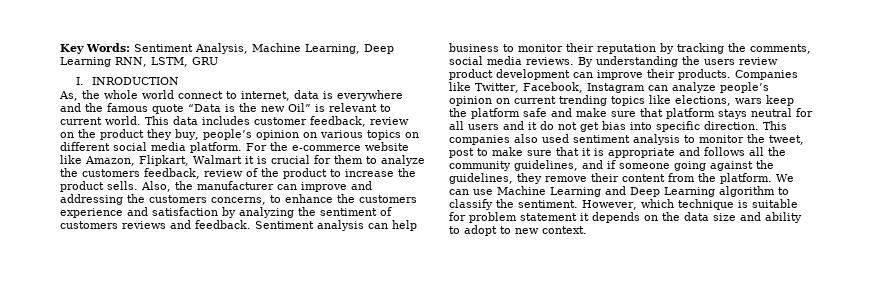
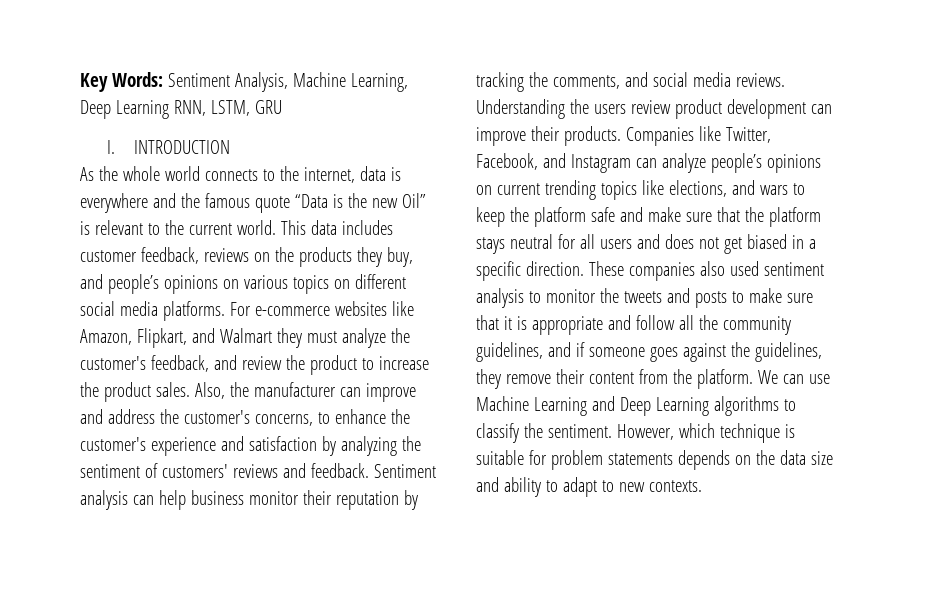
- I. INRODUCTION
- As, the whole world connect to internet, data is everywhere and the famous quote “Data is the new Oil” is relevant to current world.
+ I. INTRODUCTION
+ As the whole world connects to the internet, data is everywhere and the famous quote “Data is the new Oil” is relevant to the current world.
- This data includes customer feedback, review on the product they buy, people’s opinion on various topics on different social media platform. For the e-commerce website like Amazon, Flipkart, Walmart it is crucial for them to analyze the customers feedback, review of the product to increase the product sells.
+ This data includes customer feedback, reviews on the products they buy, and people’s opinions on various topics on different social media platforms. For e-commerce websites like Amazon, Flipkart, and Walmart they must analyze the customer's feedback, and review the product to increase the product sales.
- Also, the manufacturer can improve and addressing the customers concerns, to enhance the customers experience and satisfaction by analyzing the sentiment of customers reviews and feedback.
+ Also, the manufacturer can improve and address the customer's concerns, to enhance the customer's experience and satisfaction by analyzing the sentiment of customers' reviews and feedback.
- Sentiment analysis can help business to monitor their reputation by tracking the comments, social media reviews.
+ Sentiment analysis can help business monitor their reputation by tracking the comments, and social media reviews.
- By understanding the users review product development can improve their products.
+ Understanding the users review product development can improve their products.
- Companies like Twitter, Facebook, Instagram can analyze people’s opinion on current trending topics like elections, wars keep the platform safe and make sure that platform stays neutral for all users and it do not get bias into specific direction.
+ Companies like Twitter, Facebook, and Instagram can analyze people’s opinions on current trending topics like elections, and wars to keep the platform safe and make sure that the platform stays neutral for all users and does not get biased in a specific direction.
- This companies also used sentiment analysis to monitor the tweet, post to make sure that it is appropriate and follows all the community guidelines, and if someone going against the guidelines, they remove their content from the platform.
+ These companies also used sentiment analysis to monitor the tweets and posts to make sure that it is appropriate and follow all the community guidelines, and if someone goes against the guidelines, they remove their content from the platform.
- We can use Machine Learning and Deep Learning algorithm to classify the sentiment.
+ We can use Machine Learning and Deep Learning algorithms to classify the sentiment.
- However, which technique is suitable for problem statement it depends on the data size and ability to adopt to new context.
+ However, which technique is suitable for problem statements depends on the data size and ability to adapt to new contexts.

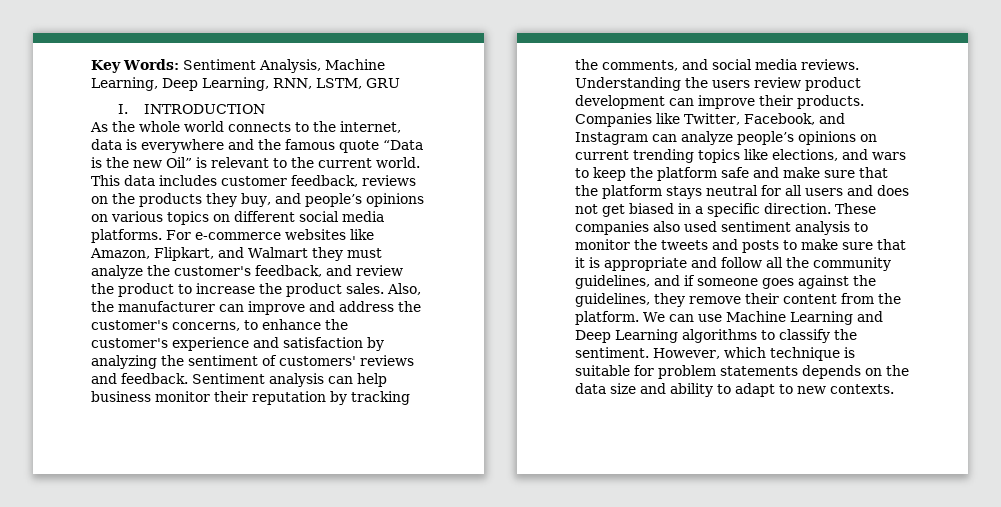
- Key Words: Sentiment Analysis, Machine Learning, Deep Learning RNN, LSTM, GRU
+ Key Words: Sentiment Analysis, Machine Learning, Deep Learning, RNN, LSTM, GRU

